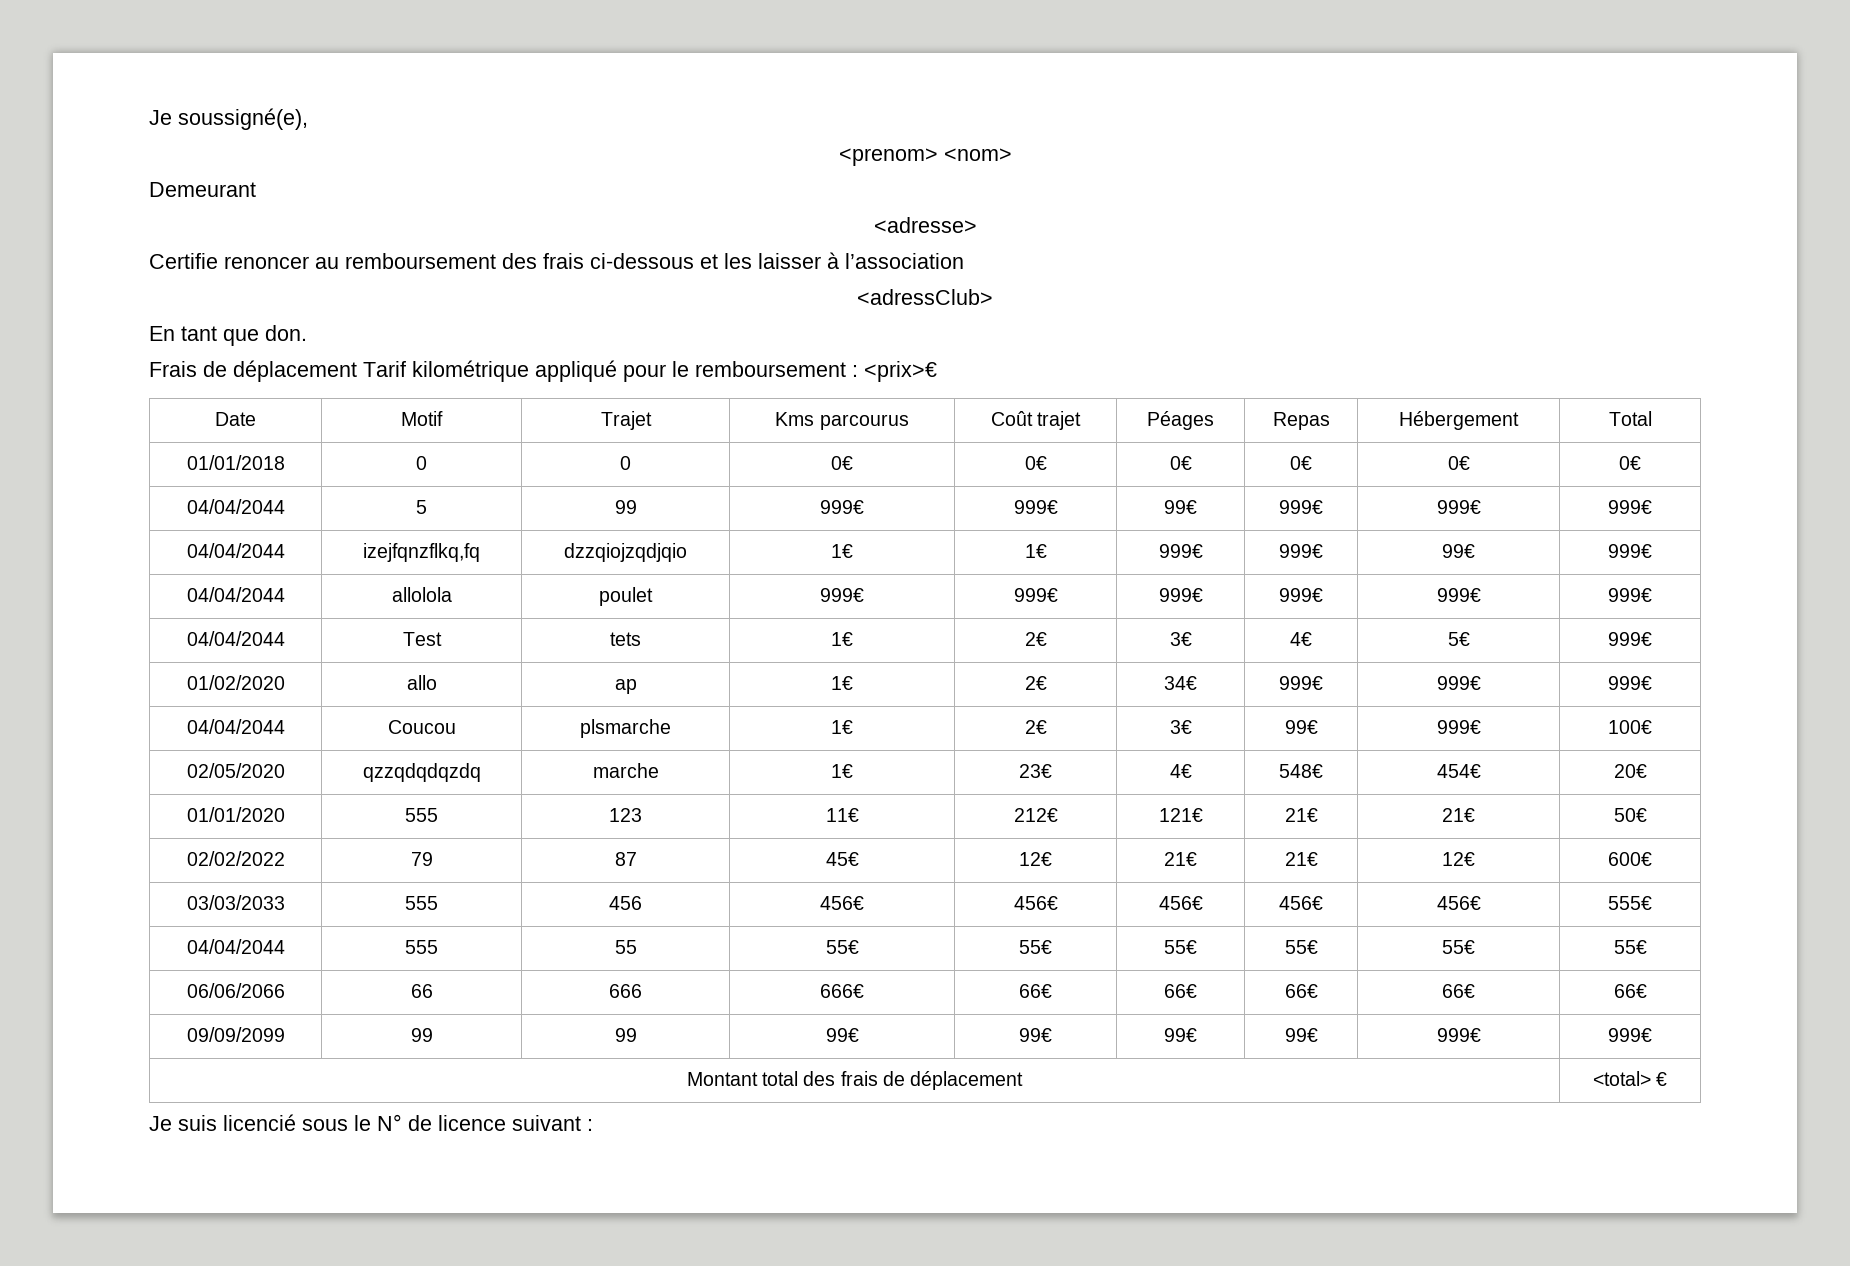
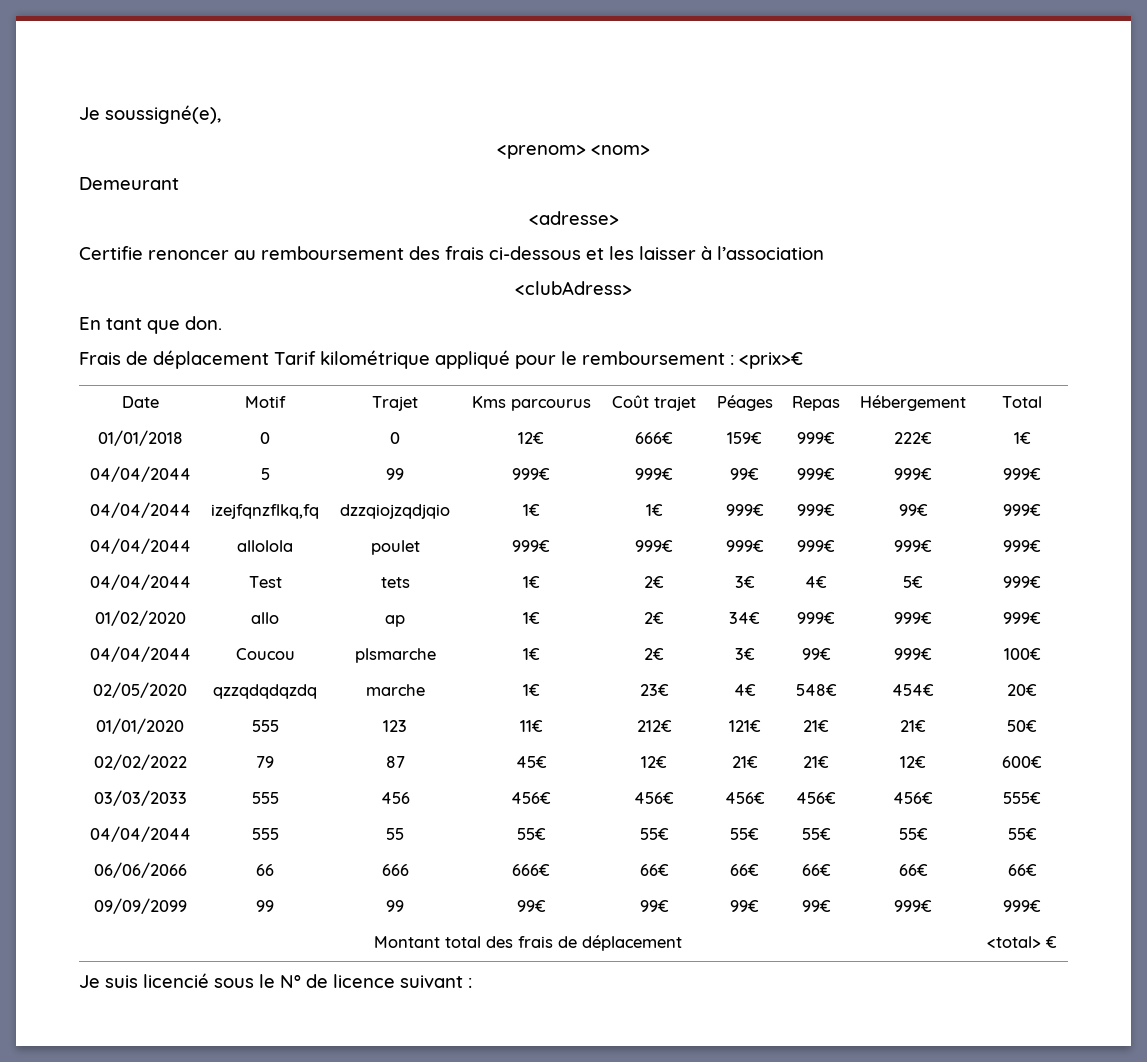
- <adressClub>
+ <clubAdress>
- 01/01/2018 | 0 | 0 | 0€ | 0€ | 0€ | 0€ | 0€ | 0€
+ 01/01/2018 | 0 | 0 | 12€ | 666€ | 159€ | 999€ | 222€ | 1€

